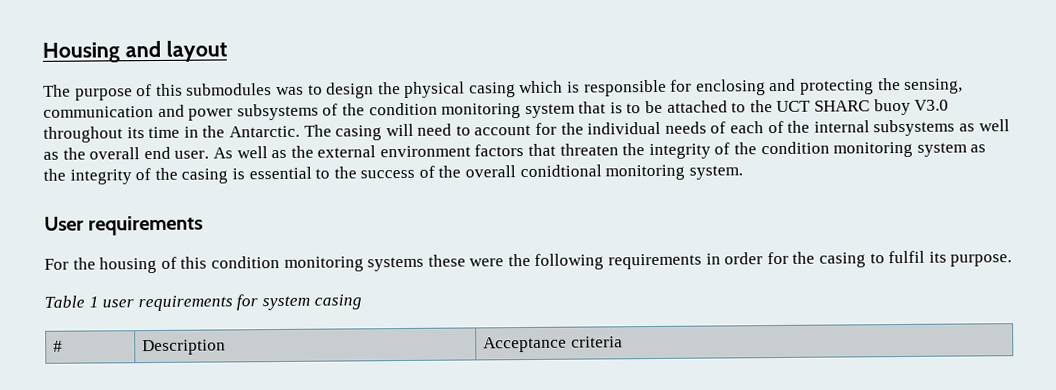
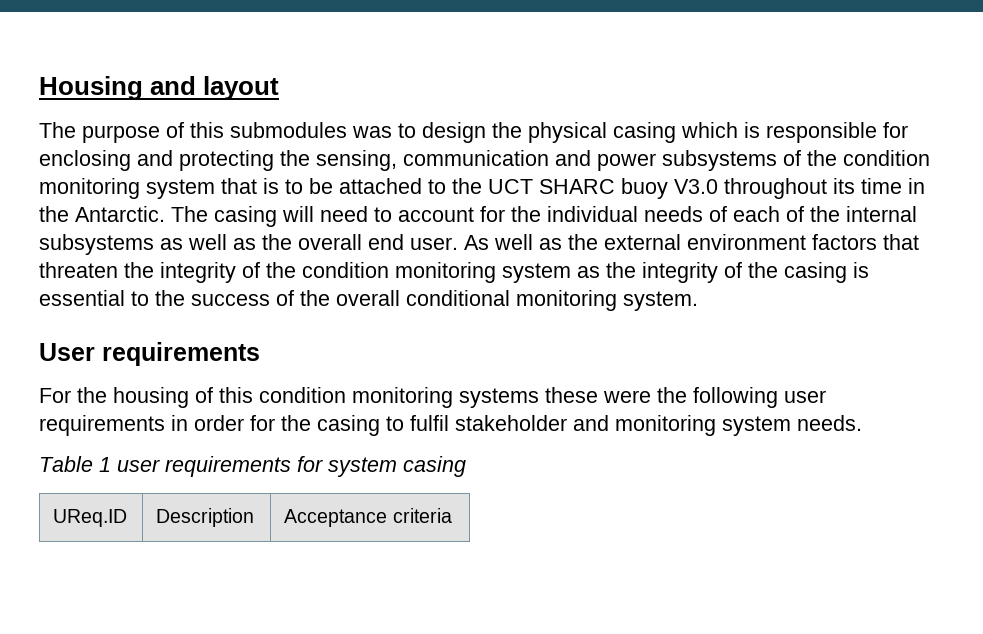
- As well as the external environment factors that threaten the integrity of the condition monitoring system as the integrity of the casing is essential to the success of the overall conidtional monitoring system.
+ As well as the external environment factors that threaten the integrity of the condition monitoring system as the integrity of the casing is essential to the success of the overall conditional monitoring system.
- For the housing of this condition monitoring systems these were the following requirements in order for the casing to fulfil its purpose.
+ For the housing of this condition monitoring systems these were the following user requirements in order for the casing to fulfil stakeholder and monitoring system needs.
- # | Description | Acceptance criteria
+ UReq.ID | Description | Acceptance criteria

